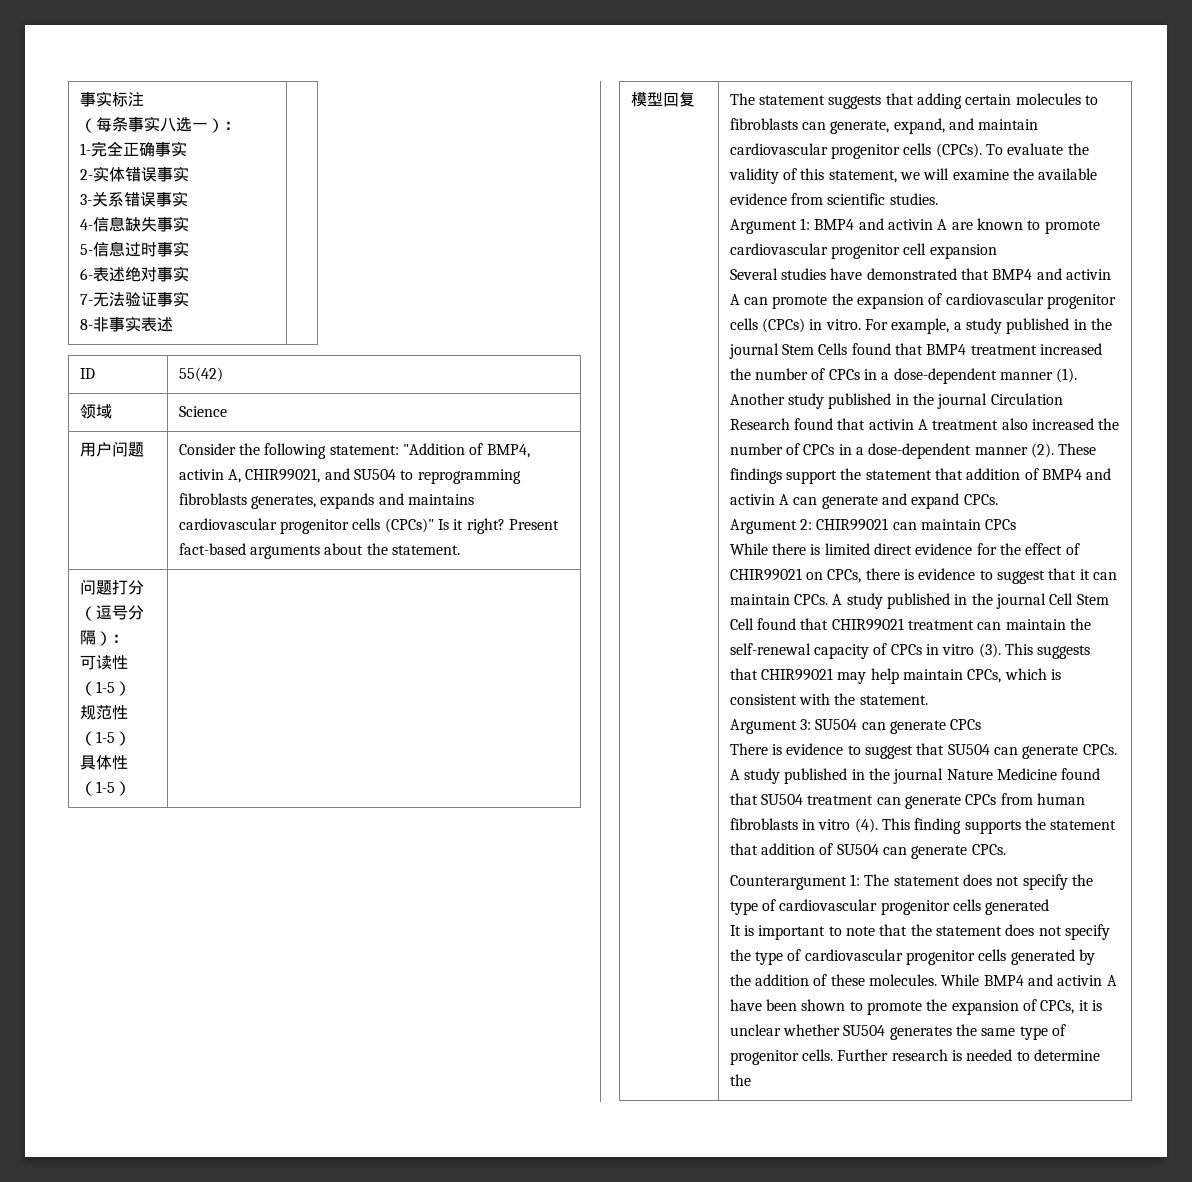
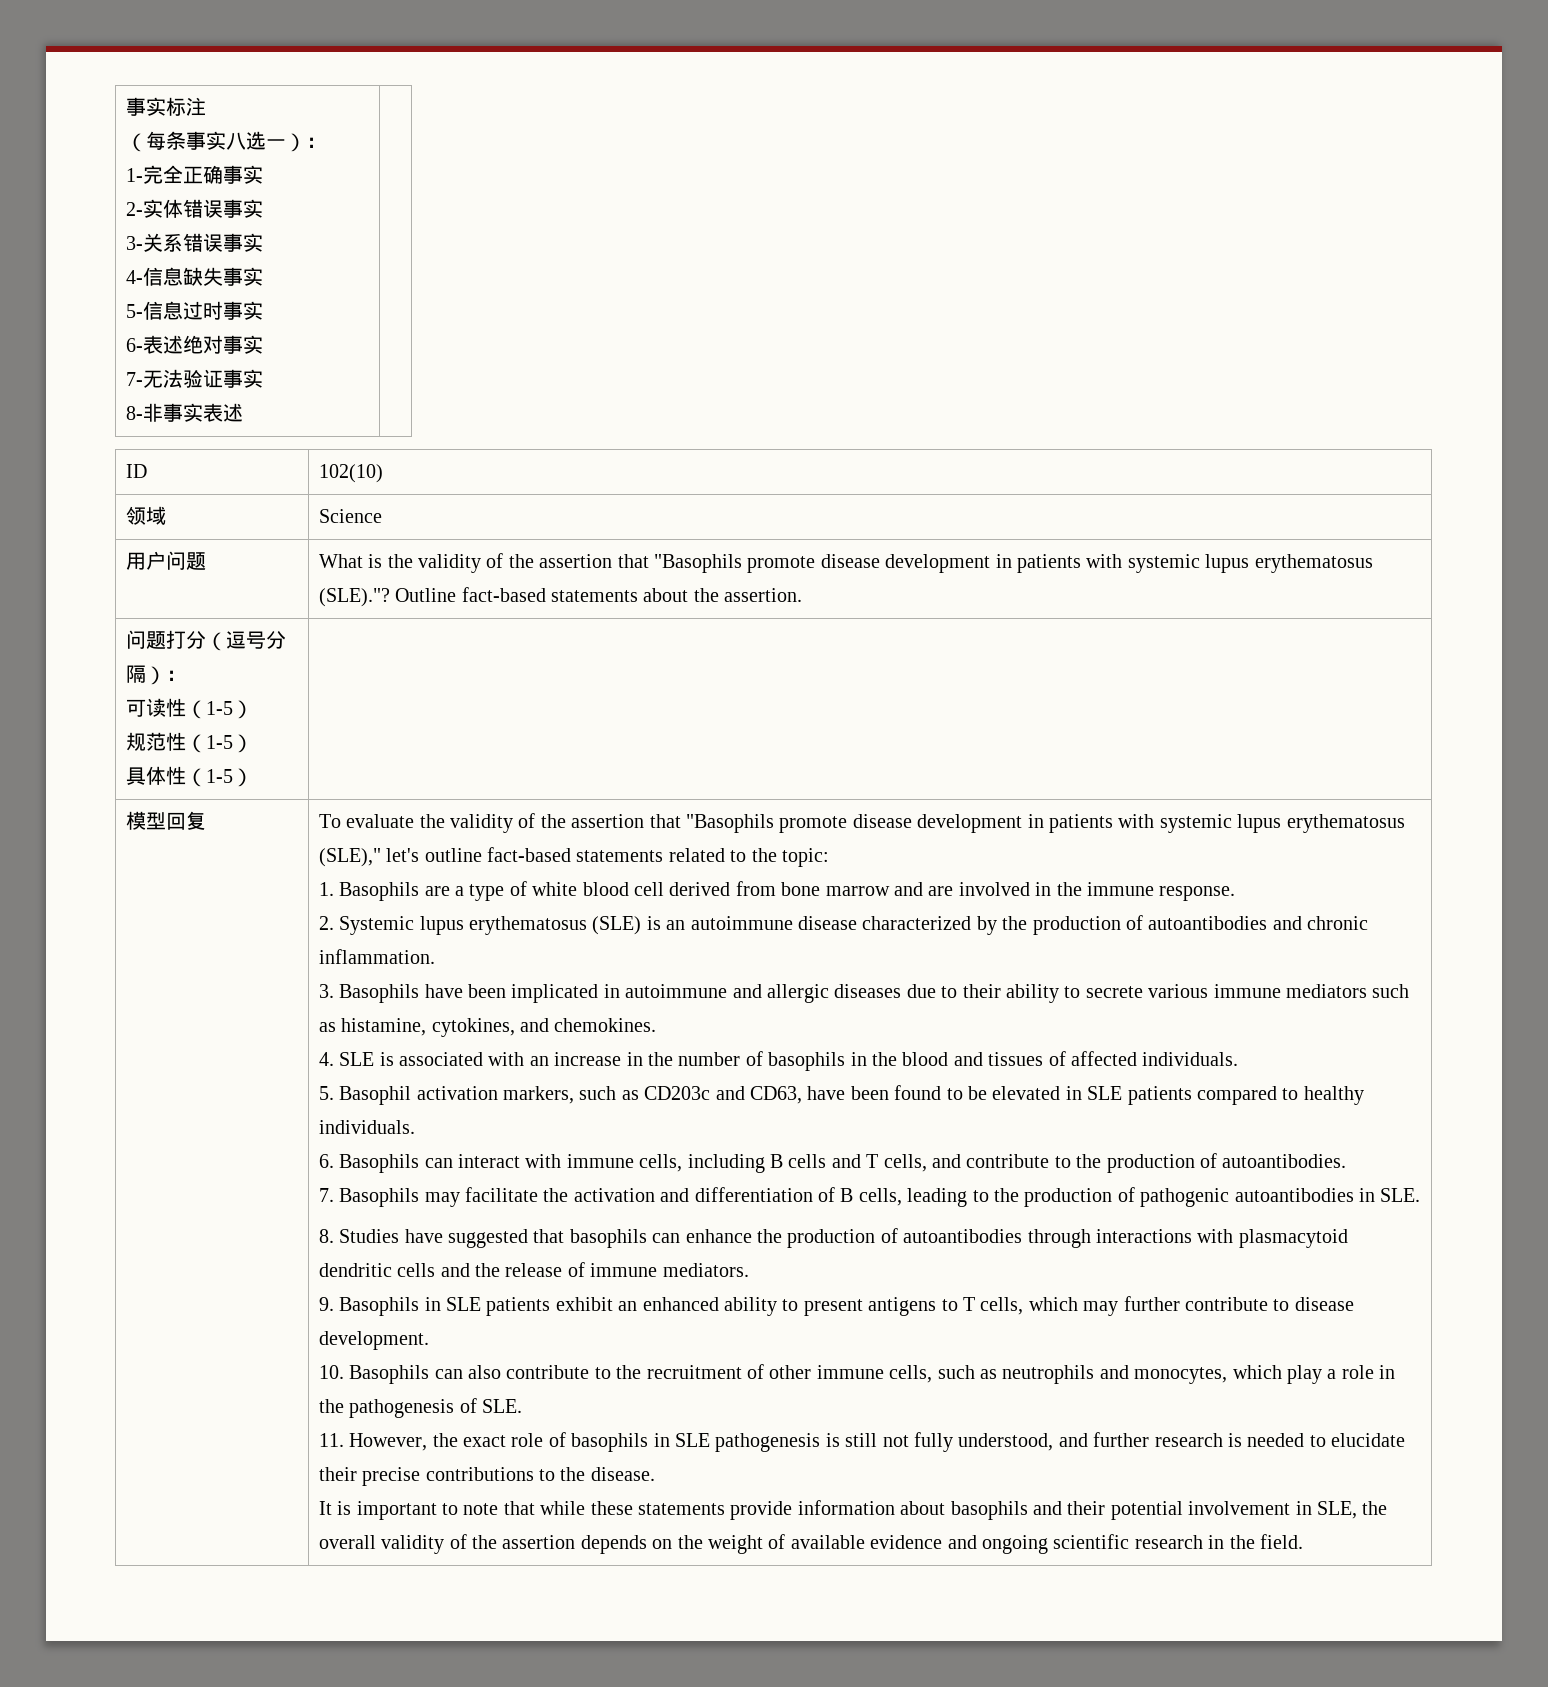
- ID | 55(42)
+ ID | 102(10)
- 用户问题 | Consider the following statement: "Addition of BMP4, activin A, CHIR99021, and SU504 to reprogramming fibroblasts generates, expands and maintains cardiovascular progenitor cells (CPCs)" Is it right? Present fact-based arguments about the statement.
+ 用户问题 | What is the validity of the assertion that "Basophils promote disease development in patients with systemic lupus erythematosus (SLE)."? Outline fact-based statements about the assertion.
- The statement suggests that adding certain molecules to fibroblasts can generate, expand, and maintain cardiovascular progenitor cells (CPCs). To evaluate the validity of this statement, we will examine the available evidence from scientific studies.
- Argument 1: BMP4 and activin A are known to promote cardiovascular progenitor cell expansion
- Several studies have demonstrated that BMP4 and activin A can promote the expansion of cardiovascular progenitor cells (CPCs) in vitro. For example, a study published in the journal Stem Cells found that BMP4 treatment increased the number of CPCs in a dose-dependent manner (1). Another study published in the journal Circulation Research found that activin A treatment also increased the number of CPCs in a dose-dependent manner (2). These findings support the statement that addition of BMP4 and activin A can generate and expand CPCs.
- Argument 2: CHIR99021 can maintain CPCs
- While there is limited direct evidence for the effect of CHIR99021 on CPCs, there is evidence to suggest that it can maintain CPCs. A study published in the journal Cell Stem Cell found that CHIR99021 treatment can maintain the self-renewal capacity of CPCs in vitro (3). This suggests that CHIR99021 may help maintain CPCs, which is consistent with the statement.
- Argument 3: SU504 can generate CPCs
- There is evidence to suggest that SU504 can generate CPCs. A study published in the journal Nature Medicine found that SU504 treatment can generate CPCs from human fibroblasts in vitro (4). This finding supports the statement that addition of SU504 can generate CPCs.
- Counterargument 1: The statement does not specify the type of cardiovascular progenitor cells generated
+ To evaluate the validity of the assertion that "Basophils promote disease development in patients with systemic lupus erythematosus (SLE)," let's outline fact-based statements related to the topic:
+ 1. Basophils are a type of white blood cell derived from bone marrow and are involved in the immune response.
+ 2. Systemic lupus erythematosus (SLE) is an autoimmune disease characterized by the production of autoantibodies and chronic inflammation.
+ 3. Basophils have been implicated in autoimmune and allergic diseases due to their ability to secrete various immune mediators such as histamine, cytokines, and chemokines.
+ 4. SLE is associated with an increase in the number of basophils in the blood and tissues of affected individuals.
+ 5. Basophil activation markers, such as CD203c and CD63, have been found to be elevated in SLE patients compared to healthy individuals.
+ 6. Basophils can interact with immune cells, including B cells and T cells, and contribute to the production of autoantibodies.
+ 7. Basophils may facilitate the activation and differentiation of B cells, leading to the production of pathogenic autoantibodies in SLE.
+ 8. Studies have suggested that basophils can enhance the production of autoantibodies through interactions with plasmacytoid dendritic cells and the release of immune mediators.
+ 9. Basophils in SLE patients exhibit an enhanced ability to present antigens to T cells, which may further contribute to disease development.
+ 10. Basophils can also contribute to the recruitment of other immune cells, such as neutrophils and monocytes, which play a role in the pathogenesis of SLE.
+ 11. However, the exact role of basophils in SLE pathogenesis is still not fully understood, and further research is needed to elucidate their precise contributions to the disease.
- It is important to note that the statement does not specify the type of cardiovascular progenitor cells generated by the addition of these molecules. While BMP4 and activin A have been shown to promote the expansion of CPCs, it is unclear whether SU504 generates the same type of progenitor cells. Further research is needed to determine the
+ It is important to note that while these statements provide information about basophils and their potential involvement in SLE, the overall validity of the assertion depends on the weight of available evidence and ongoing scientific research in the field.

